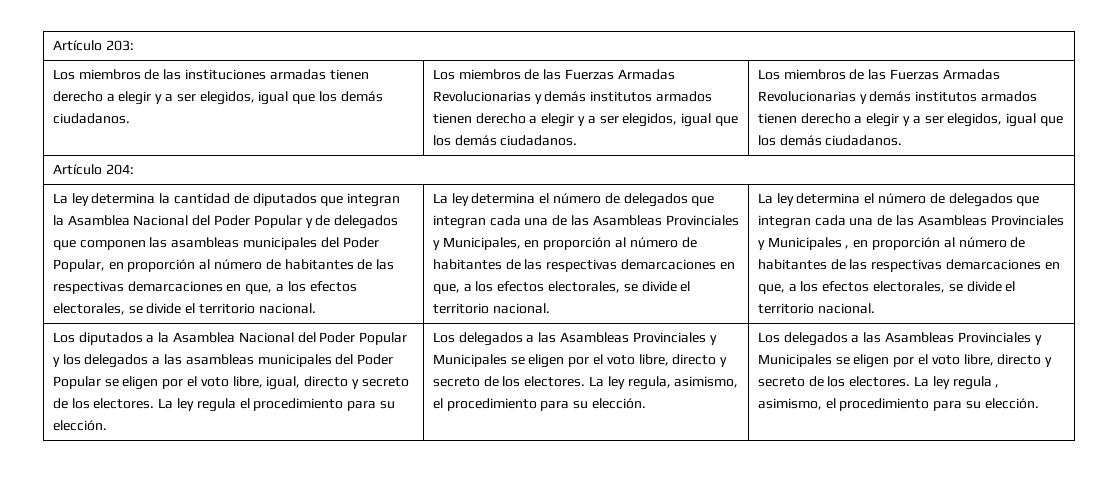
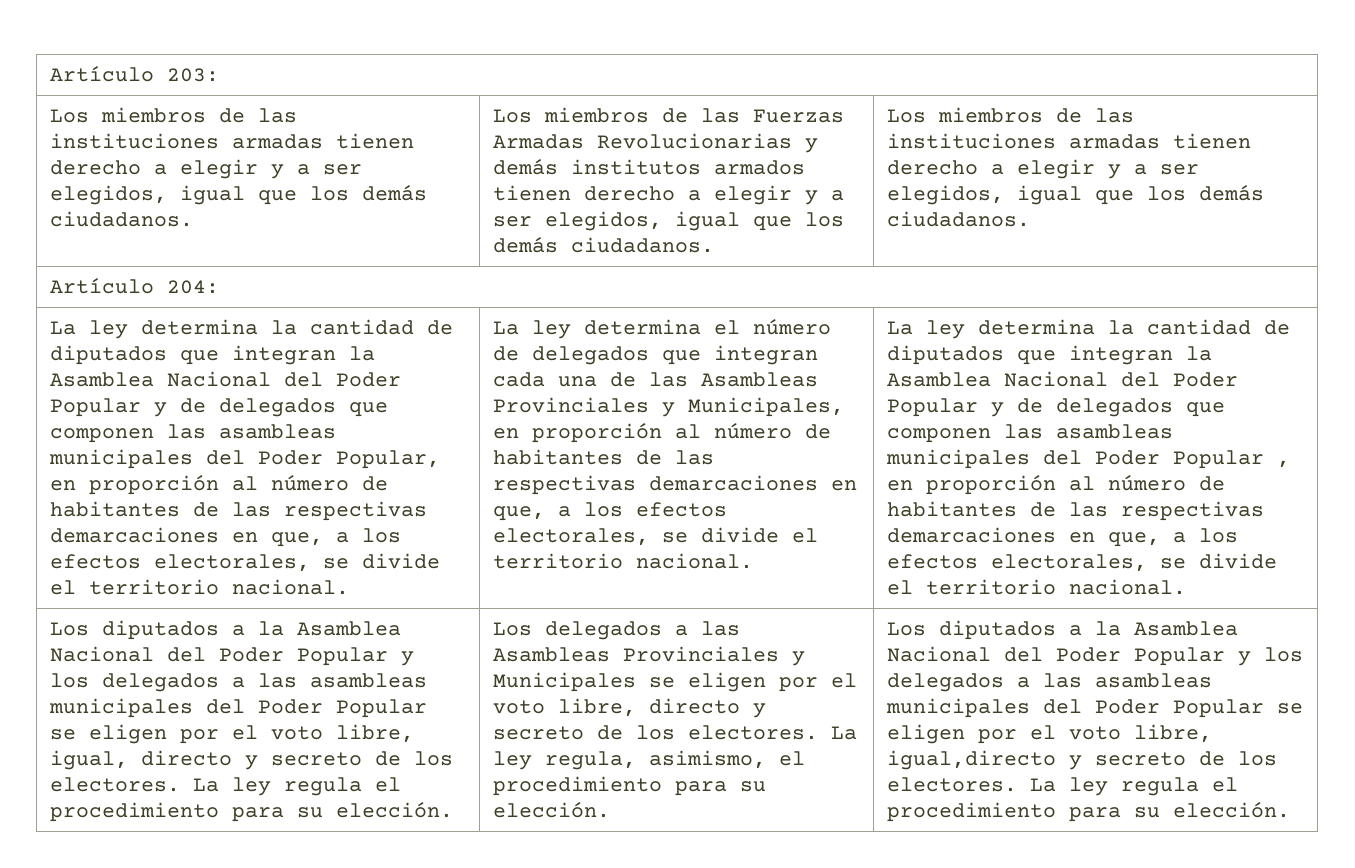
- Los miembros de las Fuerzas Armadas Revolucionarias y demás institutos armados tienen derecho a elegir y a ser elegidos, igual que los demás ciudadanos. | Los miembros de las Fuerzas Armadas Revolucionarias y demás institutos armados tienen derecho a elegir y a ser elegidos, igual que los demás ciudadanos.
+ Los miembros de las Fuerzas Armadas Revolucionarias y demás institutos armados tienen derecho a elegir y a ser elegidos, igual que los demás ciudadanos. | Los miembros de las instituciones armadas tienen derecho a elegir y a ser elegidos, igual que los demás ciudadanos.
- La ley determina el número de delegados que integran cada una de las Asambleas Provinciales y Municipales , en proporción al número de habitantes de las respectivas demarcaciones en que, a los efectos electorales, se divide el territorio nacional.
+ La ley determina la cantidad de diputados que integran la Asamblea Nacional del Poder Popular y de delegados que componen las asambleas municipales del Poder Popular , en proporción al número de habitantes de las respectivas demarcaciones en que, a los efectos electorales, se divide el territorio nacional.
- Los delegados a las Asambleas Provinciales y Municipales se eligen por el voto libre, directo y secreto de los electores. La ley regula , asimismo, el procedimiento para su elección.
+ Los diputados a la Asamblea Nacional del Poder Popular y los delegados a las asambleas municipales del Poder Popular se eligen por el voto libre, igual,directo y secreto de los electores. La ley regula el procedimiento para su elección.

